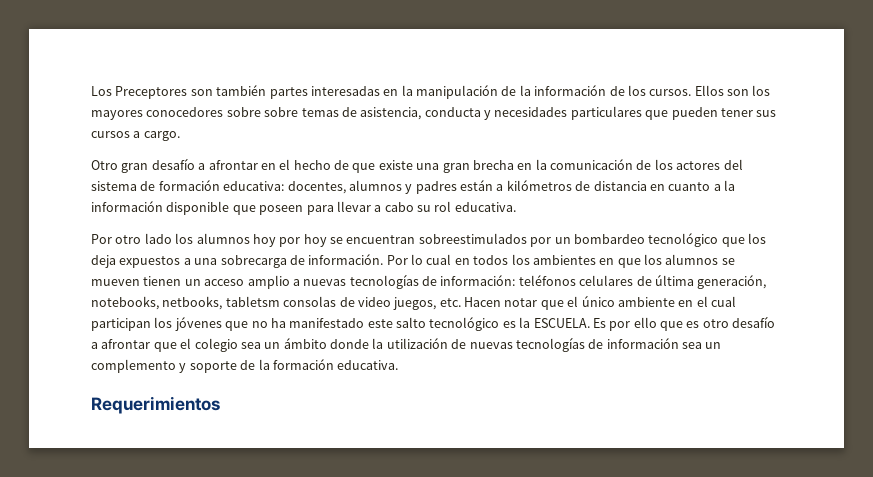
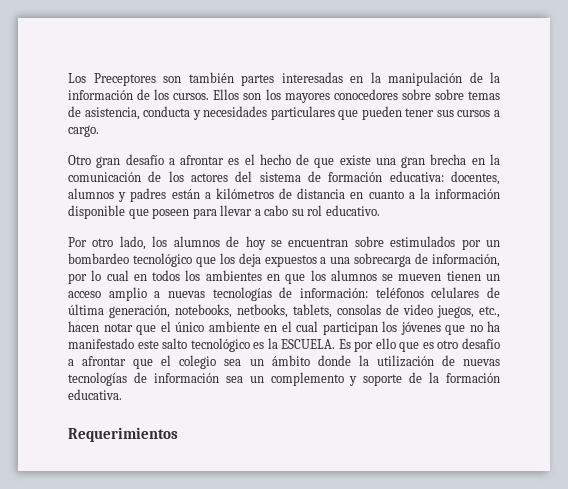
- Otro gran desafío a afrontar en el hecho de que existe una gran brecha en la comunicación de los actores del sistema de formación educativa: docentes, alumnos y padres están a kilómetros de distancia en cuanto a la información disponible que poseen para llevar a cabo su rol educativa.
+ Otro gran desafío a afrontar es el hecho de que existe una gran brecha en la comunicación de los actores del sistema de formación educativa: docentes, alumnos y padres están a kilómetros de distancia en cuanto a la información disponible que poseen para llevar a cabo su rol educativo.
- Por otro lado los alumnos hoy por hoy se encuentran sobreestimulados por un bombardeo tecnológico que los deja expuestos a una sobrecarga de información. Por lo cual en todos los ambientes en que los alumnos se mueven tienen un acceso amplio a nuevas tecnologías de información:
+ Por otro lado, los alumnos de hoy se encuentran sobre estimulados por un bombardeo tecnológico que los deja expuestos a una sobrecarga de información, por lo cual en todos los ambientes en que los alumnos se mueven tienen un acceso amplio a nuevas tecnologías de información:
- teléfonos celulares de última generación, notebooks, netbooks, tabletsm consolas de video juegos, etc. Hacen notar que el único ambiente en el cual participan los jóvenes que no ha manifestado este salto tecnológico es la ESCUELA.
+ teléfonos celulares de última generación, notebooks, netbooks, tablets, consolas de video juegos, etc., hacen notar que el único ambiente en el cual participan los jóvenes que no ha manifestado este salto tecnológico es la ESCUELA.

